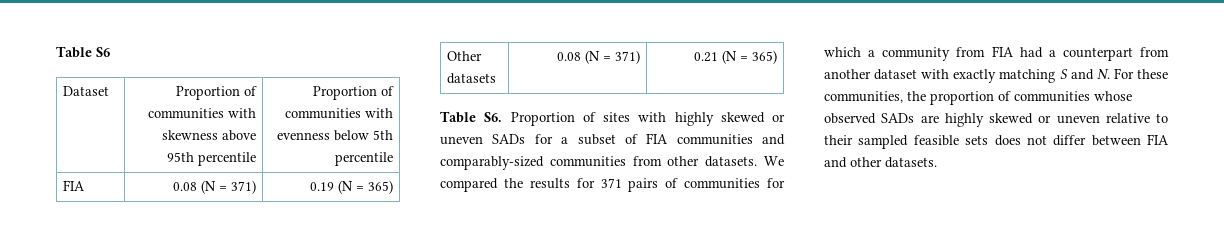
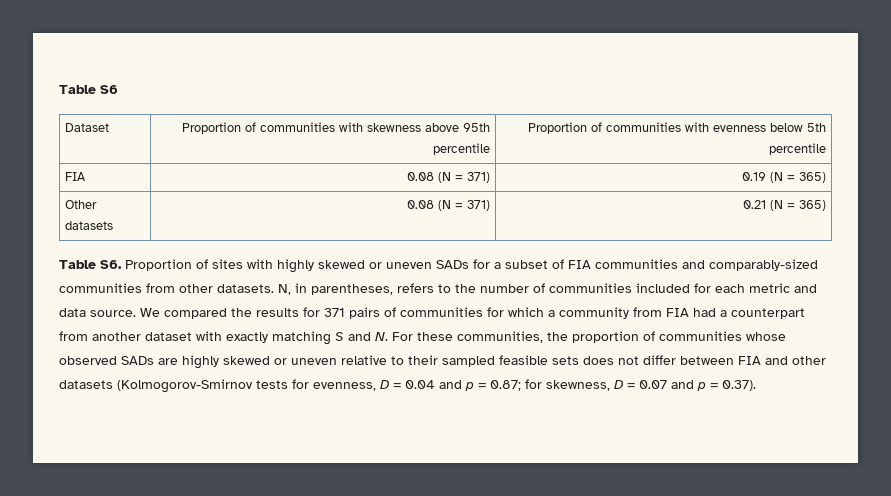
+ N, in parentheses, refers to the number of communities included for each metric and data source.
- We compared the results for 371 pairs of communities for which a community from FIA had a counterpart from another dataset with exactly matching S and N. For these communities, the proportion of communities whose observed SADs are highly skewed or uneven relative to their sampled feasible sets does not differ between FIA and other datasets.
+ We compared the results for 371 pairs of communities for which a community from FIA had a counterpart from another dataset with exactly matching S and N. For these communities, the proportion of communities whose observed SADs are highly skewed or uneven relative to their sampled feasible sets does not differ between FIA and other datasets (Kolmogorov-Smirnov tests for evenness, D = 0.04 and p = 0.87; for skewness, D = 0.07 and p = 0.37).

